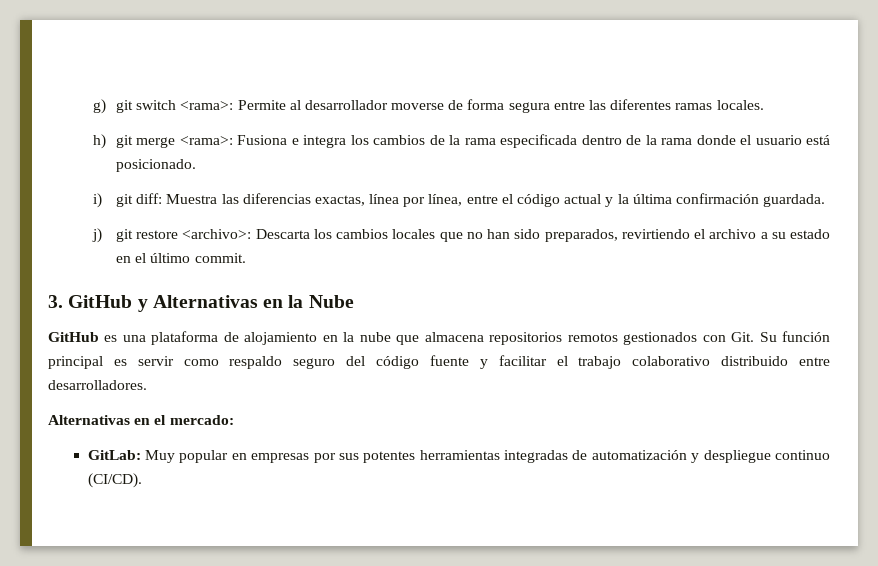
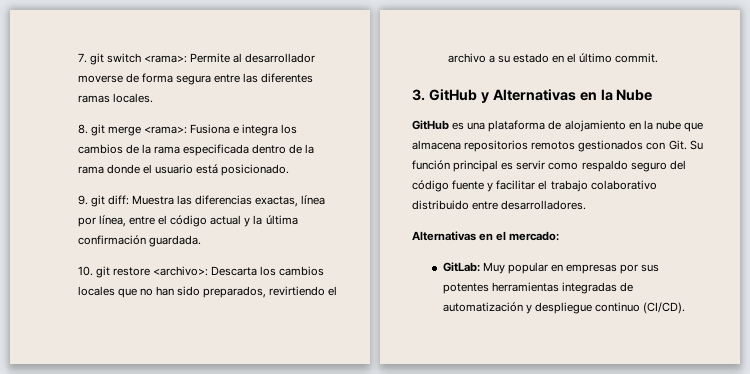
- g) git switch <rama>: Permite al desarrollador moverse de forma segura entre las diferentes ramas locales.
+ 7. git switch <rama>: Permite al desarrollador moverse de forma segura entre las diferentes ramas locales.
- h) git merge <rama>: Fusiona e integra los cambios de la rama especificada dentro de la rama donde el usuario está posicionado.
+ 8. git merge <rama>: Fusiona e integra los cambios de la rama especificada dentro de la rama donde el usuario está posicionado.
- i) git diff: Muestra las diferencias exactas, línea por línea, entre el código actual y la última confirmación guardada.
+ 9. git diff: Muestra las diferencias exactas, línea por línea, entre el código actual y la última confirmación guardada.
- j) git restore <archivo>: Descarta los cambios locales que no han sido preparados, revirtiendo el archivo a su estado en el último commit.
+ 10. git restore <archivo>: Descarta los cambios locales que no han sido preparados, revirtiendo el archivo a su estado en el último commit.

